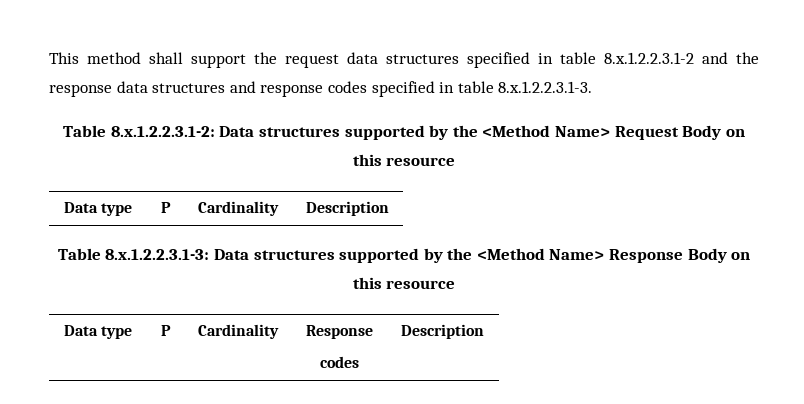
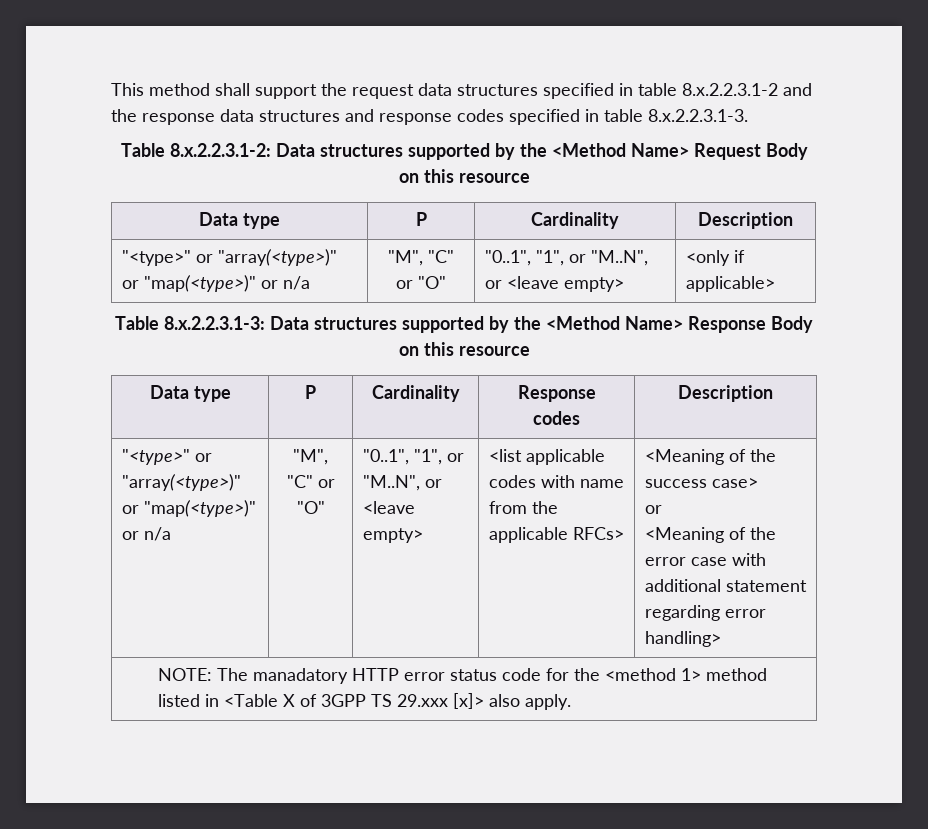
- This method shall support the request data structures specified in table 8.x.1.2.2.3.1-2 and the response data structures and response codes specified in table 8.x.1.2.2.3.1-3.
- Table 8.x.1.2.2.3.1-2: Data structures supported by the <Method Name> Request Body on this resource
+ This method shall support the request data structures specified in table 8.x.2.2.3.1-2 and the response data structures and response codes specified in table 8.x.2.2.3.1-3.
+ Table 8.x.2.2.3.1-2: Data structures supported by the <Method Name> Request Body on this resource
- Table 8.x.1.2.2.3.1-3: Data structures supported by the <Method Name> Response Body on this resource
+ "<type>" or "array(<type>)" or "map(<type>)" or n/a | "M", "C" or "O" | "0..1", "1", or "M..N", or <leave empty> | <only if applicable>
+ Table 8.x.2.2.3.1-3: Data structures supported by the <Method Name> Response Body on this resource
+ "<type>" or "array(<type>)" or "map(<type>)" or n/a | "M", "C" or "O" | "0..1", "1", or "M..N", or <leave empty> | <list applicable codes with name from the applicable RFCs> | <Meaning of the success case>
+ or
+ <Meaning of the error case with additional statement regarding error handling>
+ NOTE: The manadatory HTTP error status code for the <method 1> method listed in <Table X of 3GPP TS 29.xxx [x]> also apply.

